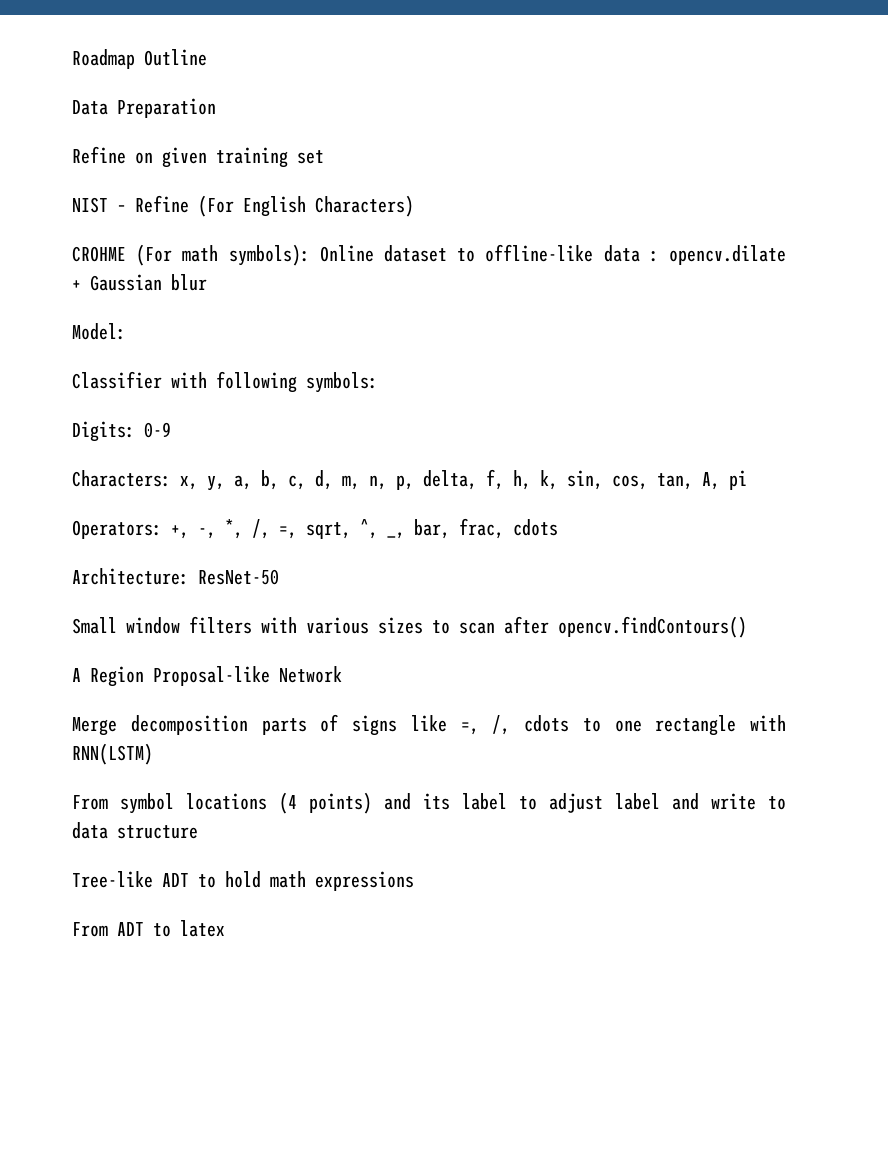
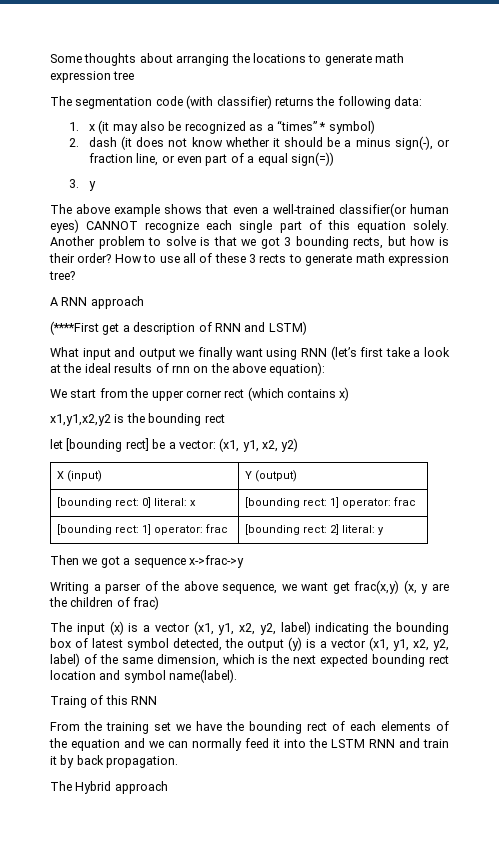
- Roadmap Outline
- Data Preparation
- Refine on given training set
- NIST – Refine (For English Characters)
- CROHME (For math symbols): Online dataset to offline-like data : opencv.dilate + Gaussian blur
- Model:
- Classifier with following symbols:
- Digits: 0-9
- Characters: x, y, a, b, c, d, m, n, p, delta, f, h, k, sin, cos, tan, A, pi
- Operators: +, -, *, /, =, sqrt, ^, _, bar, frac, cdots
- Architecture: ResNet-50
- Small window filters with various sizes to scan after opencv.findContours()
- A Region Proposal-like Network
- Merge decomposition parts of signs like =, /, cdots to one rectangle with RNN(LSTM)
- From symbol locations (4 points) and its label to adjust label and write to data structure
- Tree-like ADT to hold math expressions
- From ADT to latex
+ Some thoughts about arranging the locations to generate math expression tree
+ The segmentation code (with classifier) returns the following data:
+ 1. x (it may also be recognized as a “times” * symbol)
+ 2. dash (it does not know whether it should be a minus sign(-), or fraction line, or even part of a equal sign(=))
+ 3. y
+ The above example shows that even a well-trained classifier(or human eyes) CANNOT recognize each single part of this equation solely. Another problem to solve is that we got 3 bounding rects, but how is their order? How to use all of these 3 rects to generate math expression tree?
+ A RNN approach
+ (****First get a description of RNN and LSTM)
+ What input and output we finally want using RNN (let’s first take a look at the ideal results of rnn on the above equation):
+ We start from the upper corner rect (which contains x)
+ x1,y1,x2,y2 is the bounding rect
+ let [bounding rect] be a vector: (x1, y1, x2, y2)
+ X (input) | Y (output)
+ [bounding rect: 0] literal: x | [bounding rect: 1] operator: frac
+ [bounding rect: 1] operator: frac | [bounding rect: 2] literal: y
+ Then we got a sequence x->frac->y
+ Writing a parser of the above sequence, we want get frac(x,y) (x, y are the children of frac)
+ The input (x) is a vector (x1, y1, x2, y2, label) indicating the bounding box of latest symbol detected, the output (y) is a vector (x1, y1, x2, y2, label) of the same dimension, which is the next expected bounding rect location and symbol name(label).
+ Traing of this RNN
+ From the training set we have the bounding rect of each elements of the equation and we can normally feed it into the LSTM RNN and train it by back propagation.
+ The Hybrid approach

